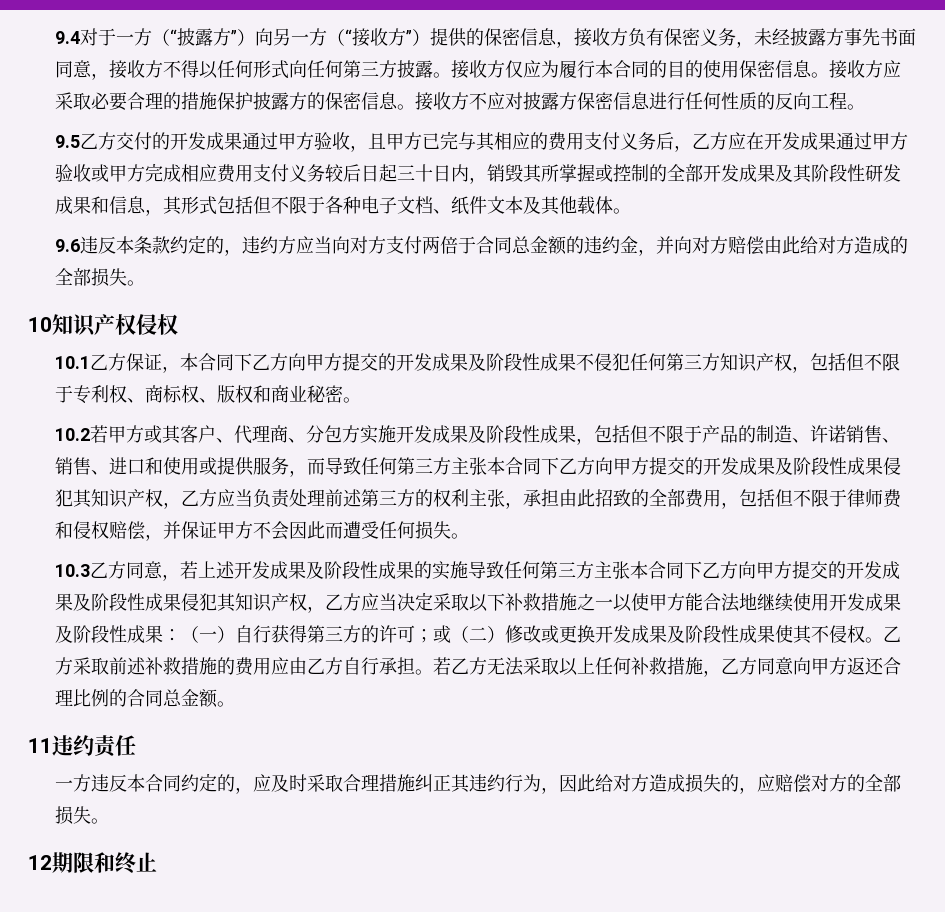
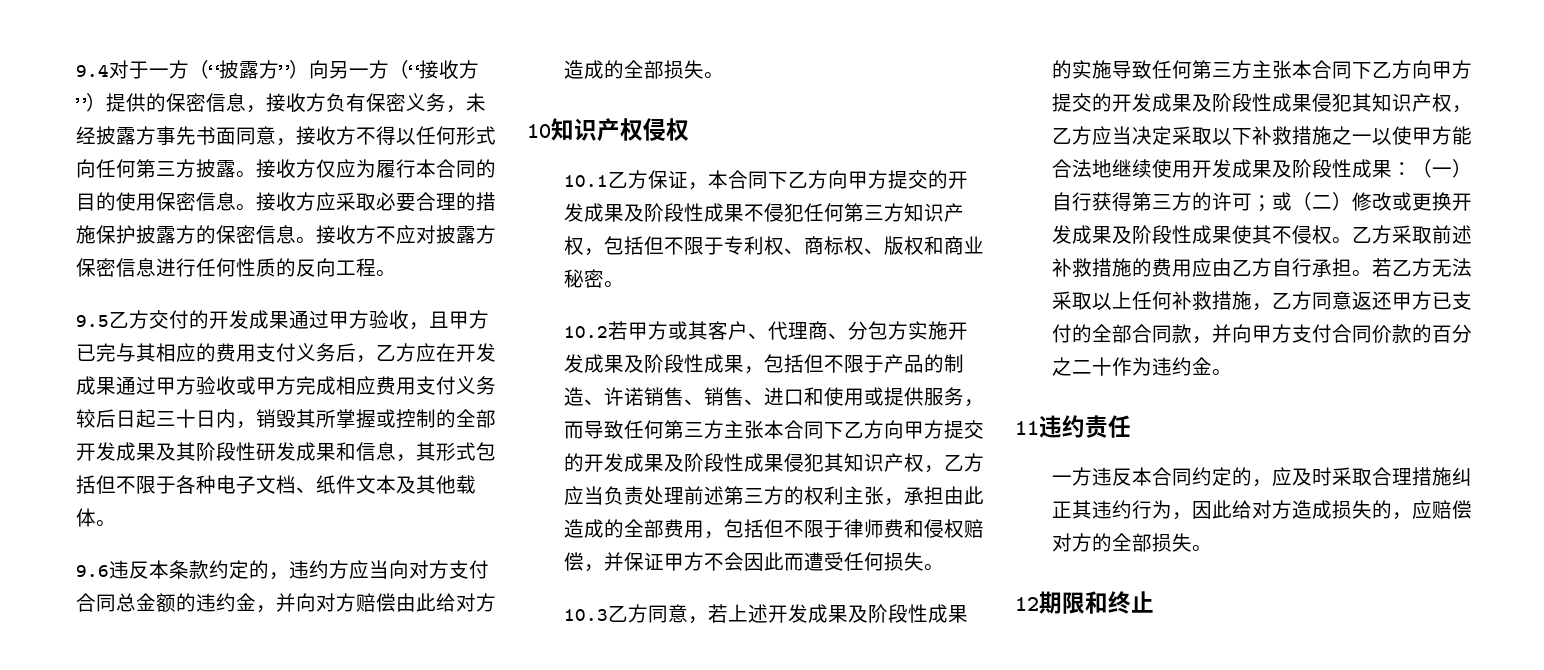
- 9.6违反本条款约定的，违约方应当向对方支付两倍于合同总金额的违约金，并向对方赔偿由此给对方造成的全部损失。
+ 9.6违反本条款约定的，违约方应当向对方支付合同总金额的违约金，并向对方赔偿由此给对方造成的全部损失。
- 10.2若甲方或其客户、代理商、分包方实施开发成果及阶段性成果，包括但不限于产品的制造、许诺销售、销售、进口和使用或提供服务，而导致任何第三方主张本合同下乙方向甲方提交的开发成果及阶段性成果侵犯其知识产权，乙方应当负责处理前述第三方的权利主张，承担由此招致的全部费用，包括但不限于律师费和侵权赔偿，并保证甲方不会因此而遭受任何损失。
+ 10.2若甲方或其客户、代理商、分包方实施开发成果及阶段性成果，包括但不限于产品的制造、许诺销售、销售、进口和使用或提供服务，而导致任何第三方主张本合同下乙方向甲方提交的开发成果及阶段性成果侵犯其知识产权，乙方应当负责处理前述第三方的权利主张，承担由此造成的全部费用，包括但不限于律师费和侵权赔偿，并保证甲方不会因此而遭受任何损失。
- 若乙方无法采取以上任何补救措施，乙方同意向甲方返还合理比例的合同总金额。
+ 若乙方无法采取以上任何补救措施，乙方同意返还甲方已支付的全部合同款，并向甲方支付合同价款的百分之二十作为违约金。

